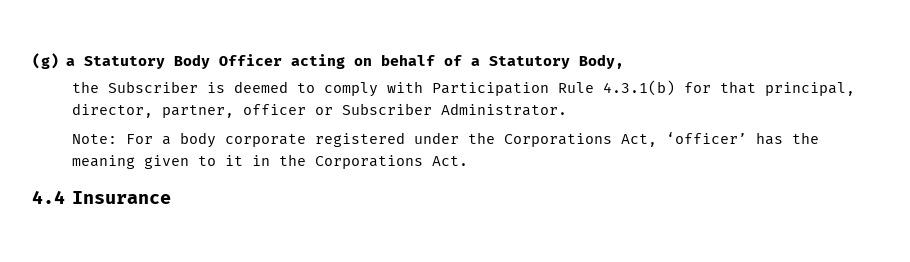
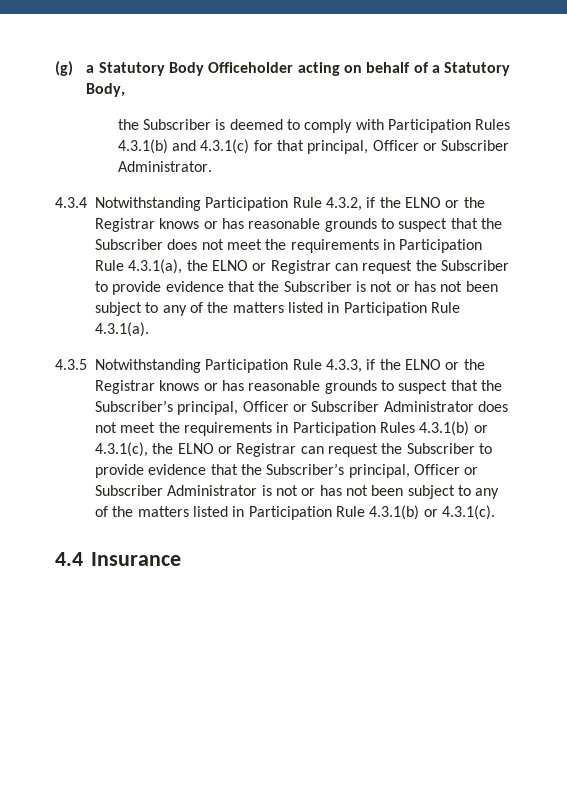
- (g) a Statutory Body Officer acting on behalf of a Statutory Body,
+ (g) a Statutory Body Officeholder acting on behalf of a Statutory Body,
- the Subscriber is deemed to comply with Participation Rule 4.3.1(b) for that principal, director, partner, officer or Subscriber Administrator.
- Note: For a body corporate registered under the Corporations Act, ‘officer’ has the meaning given to it in the Corporations Act.
+ the Subscriber is deemed to comply with Participation Rules 4.3.1(b) and 4.3.1(c) for that principal, Officer or Subscriber Administrator.
+ 4.3.4 Notwithstanding Participation Rule 4.3.2, if the ELNO or the Registrar knows or has reasonable grounds to suspect that the Subscriber does not meet the requirements in Participation Rule 4.3.1(a), the ELNO or Registrar can request the Subscriber to provide evidence that the Subscriber is not or has not been subject to any of the matters listed in Participation Rule 4.3.1(a).
+ 4.3.5 Notwithstanding Participation Rule 4.3.3, if the ELNO or the Registrar knows or has reasonable grounds to suspect that the Subscriber’s principal, Officer or Subscriber Administrator does not meet the requirements in Participation Rules 4.3.1(b) or 4.3.1(c), the ELNO or Registrar can request the Subscriber to provide evidence that the Subscriber’s principal, Officer or Subscriber Administrator is not or has not been subject to any of the matters listed in Participation Rule 4.3.1(b) or 4.3.1(c).

